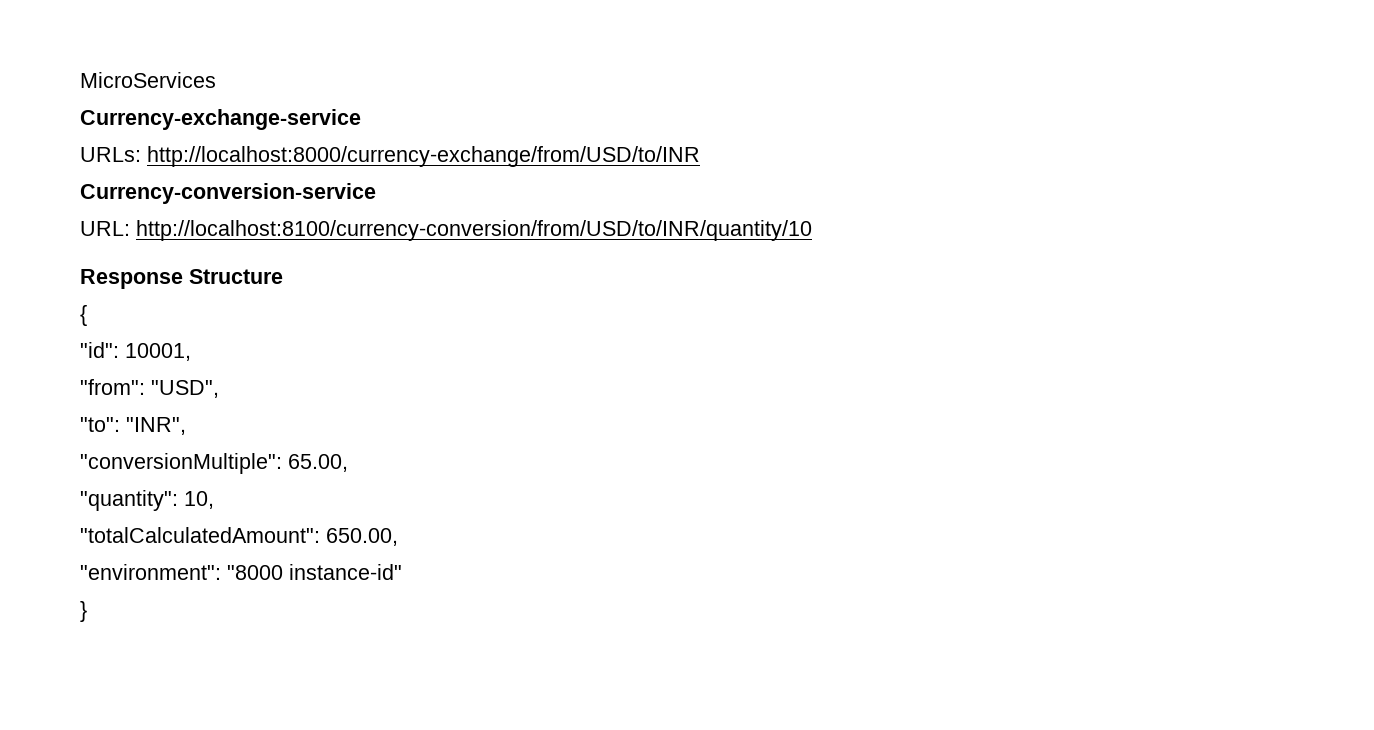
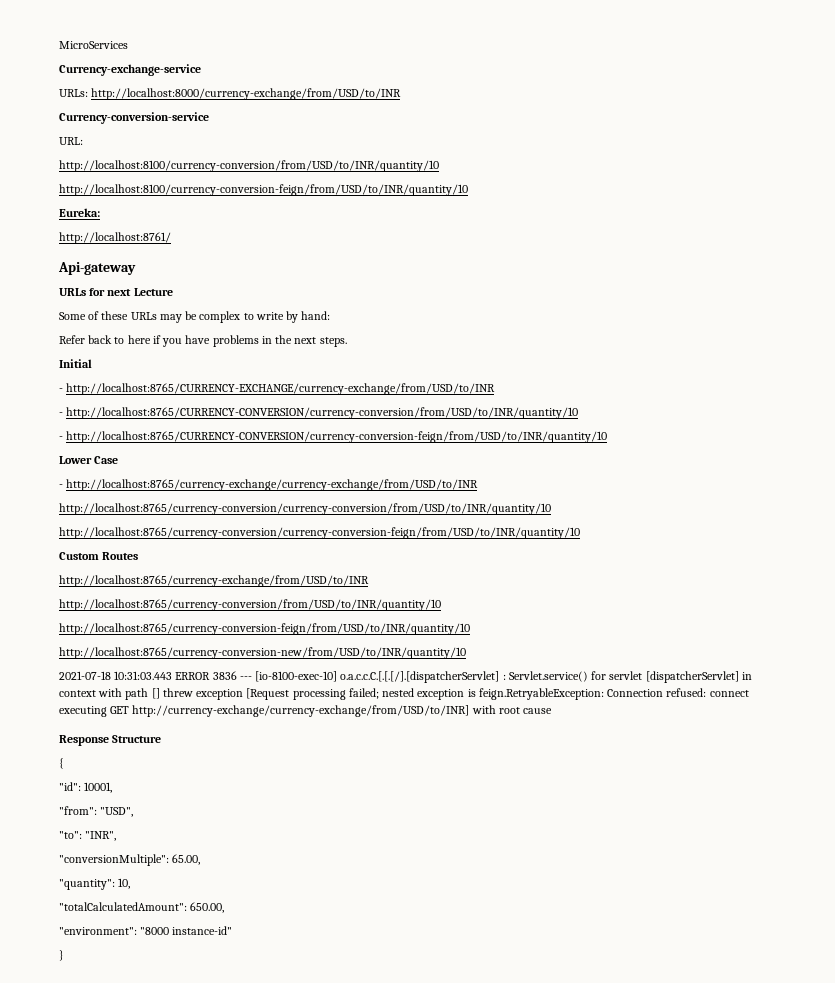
- URL: http://localhost:8100/currency-conversion/from/USD/to/INR/quantity/10
+ URL:
+ http://localhost:8100/currency-conversion/from/USD/to/INR/quantity/10
+ http://localhost:8100/currency-conversion-feign/from/USD/to/INR/quantity/10
+ Eureka:
+ http://localhost:8761/
+ Api-gateway
+ URLs for next Lecture
+ Some of these URLs may be complex to write by hand:
+ Refer back to here if you have problems in the next steps.
+ Initial
+ - http://localhost:8765/CURRENCY-EXCHANGE/currency-exchange/from/USD/to/INR
+ - http://localhost:8765/CURRENCY-CONVERSION/currency-conversion/from/USD/to/INR/quantity/10
+ - http://localhost:8765/CURRENCY-CONVERSION/currency-conversion-feign/from/USD/to/INR/quantity/10
+ Lower Case
+ - http://localhost:8765/currency-exchange/currency-exchange/from/USD/to/INR
+ http://localhost:8765/currency-conversion/currency-conversion/from/USD/to/INR/quantity/10
+ http://localhost:8765/currency-conversion/currency-conversion-feign/from/USD/to/INR/quantity/10
+ Custom Routes
+ http://localhost:8765/currency-exchange/from/USD/to/INR
+ http://localhost:8765/currency-conversion/from/USD/to/INR/quantity/10
+ http://localhost:8765/currency-conversion-feign/from/USD/to/INR/quantity/10
+ http://localhost:8765/currency-conversion-new/from/USD/to/INR/quantity/10
+ 2021-07-18 10:31:03.443 ERROR 3836 --- [io-8100-exec-10] o.a.c.c.C.[.[.[/].[dispatcherServlet] : Servlet.service() for servlet [dispatcherServlet] in context with path [] threw exception [Request processing failed; nested exception is feign.RetryableException: Connection refused: connect executing GET http://currency-exchange/currency-exchange/from/USD/to/INR] with root cause

